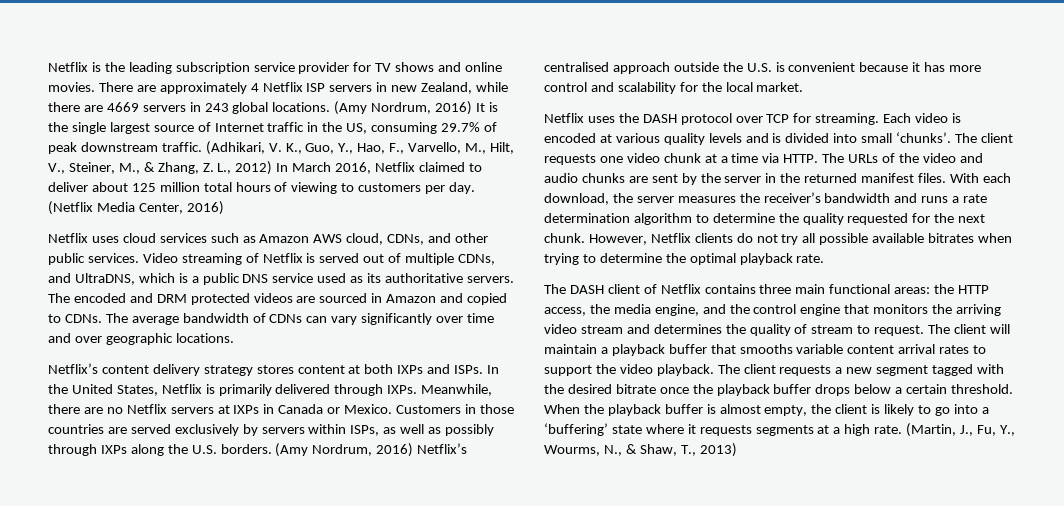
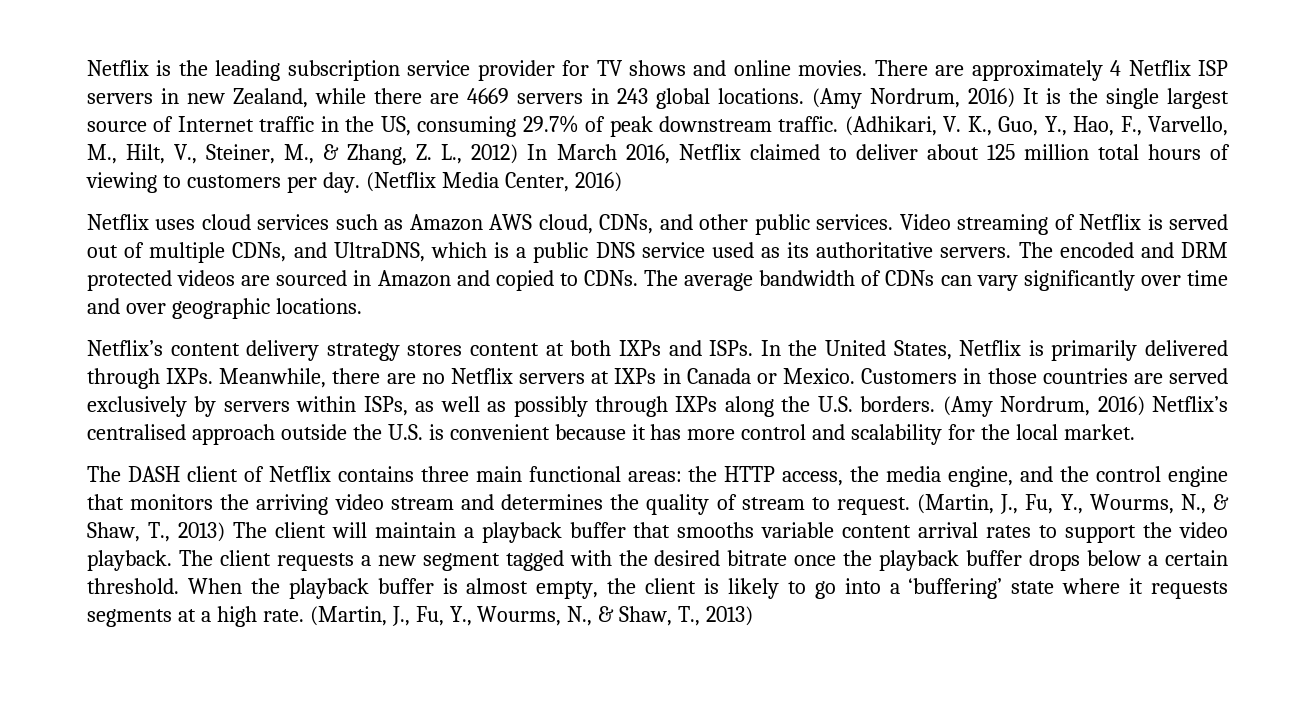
- Netflix uses the DASH protocol over TCP for streaming. Each video is encoded at various quality levels and is divided into small ‘chunks’. The client requests one video chunk at a time via HTTP. The URLs of the video and audio chunks are sent by the server in the returned manifest files. With each download, the server measures the receiver’s bandwidth and runs a rate determination algorithm to determine the quality requested for the next chunk. However, Netflix clients do not try all possible available bitrates when trying to determine the optimal playback rate.
- The client will maintain a playback buffer that smooths variable content arrival rates to support the video playback.
+ (Martin, J., Fu, Y., Wourms, N., & Shaw, T., 2013) The client will maintain a playback buffer that smooths variable content arrival rates to support the video playback.

